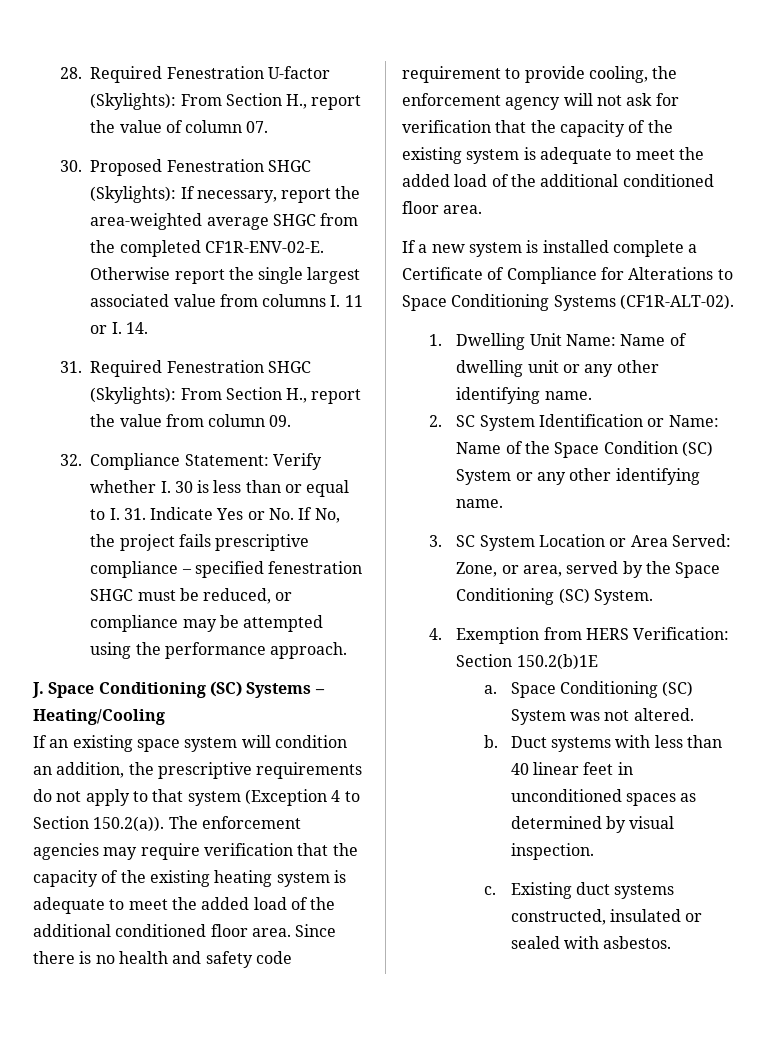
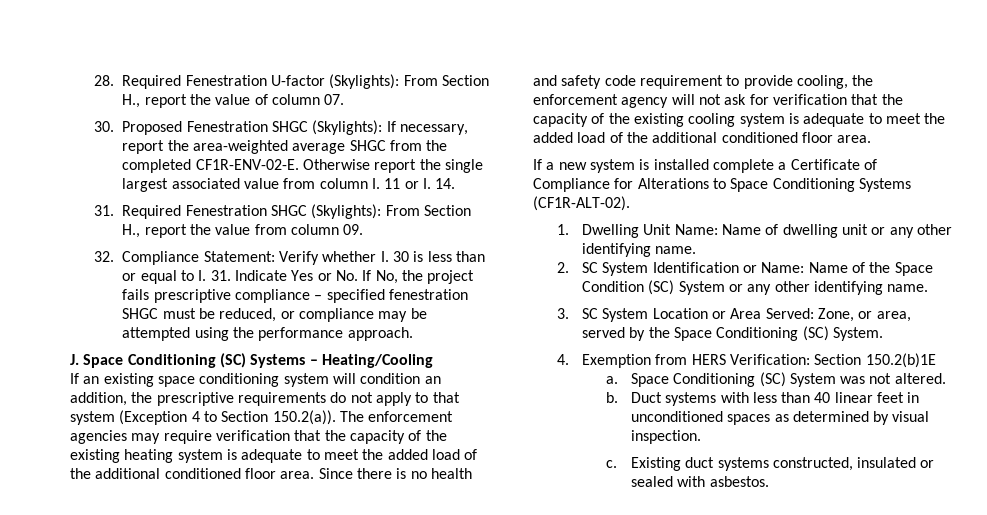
- Otherwise report the single largest associated value from columns I. 11 or I. 14.
+ Otherwise report the single largest associated value from column I. 11 or I. 14.
- If an existing space system will condition an addition, the prescriptive requirements do not apply to that system (Exception 4 to Section 150.2(a)). The enforcement agencies may require verification that the capacity of the existing heating system is adequate to meet the added load of the additional conditioned floor area.
+ If an existing space conditioning system will condition an addition, the prescriptive requirements do not apply to that system (Exception 4 to Section 150.2(a)). The enforcement agencies may require verification that the capacity of the existing heating system is adequate to meet the added load of the additional conditioned floor area.
- Since there is no health and safety code requirement to provide cooling, the enforcement agency will not ask for verification that the capacity of the existing system is adequate to meet the added load of the additional conditioned floor area.
+ Since there is no health and safety code requirement to provide cooling, the enforcement agency will not ask for verification that the capacity of the existing cooling system is adequate to meet the added load of the additional conditioned floor area.

